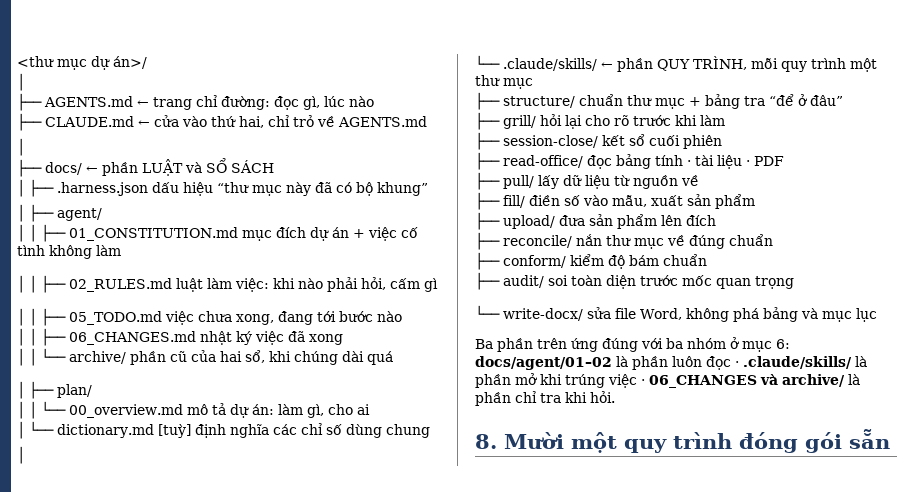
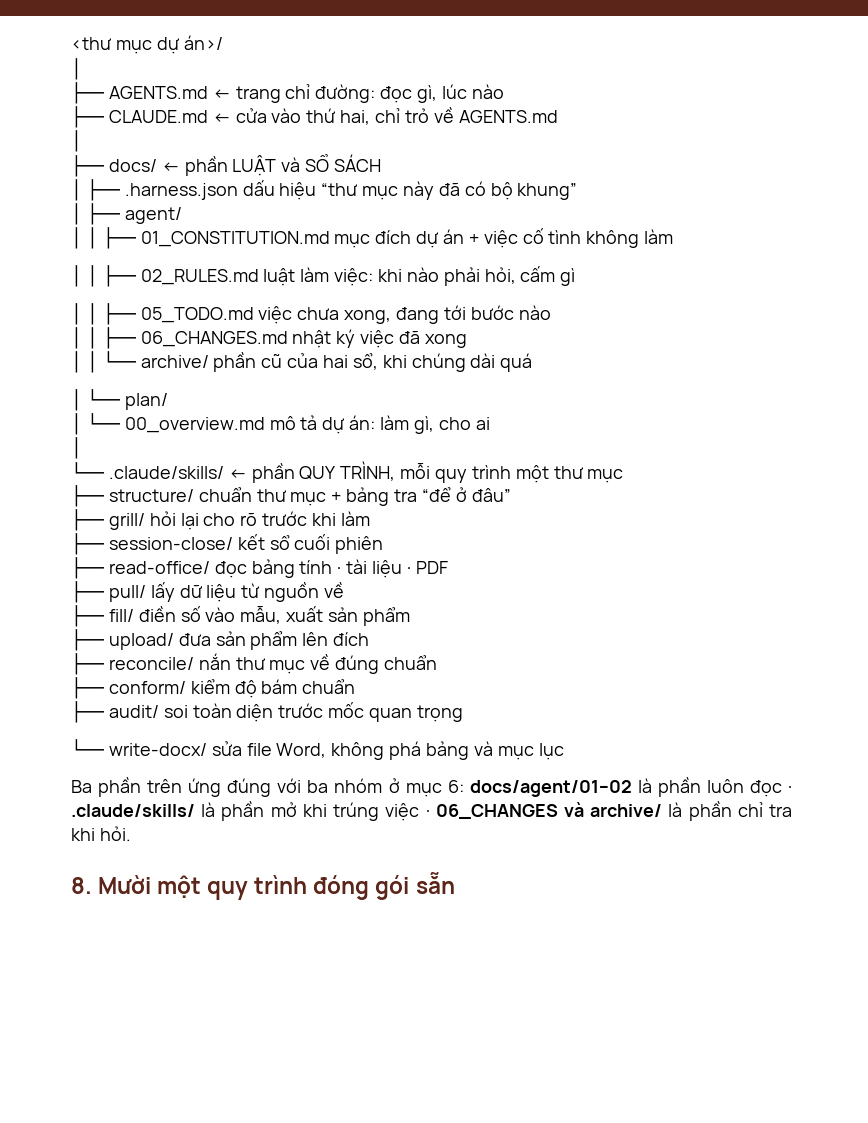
- │ ├── plan/
+ │ └── plan/
- │ │ └── 00_overview.md mô tả dự án: làm gì, cho ai
+ │ └── 00_overview.md mô tả dự án: làm gì, cho ai
- │ └── dictionary.md [tuỳ] định nghĩa các chỉ số dùng chung

